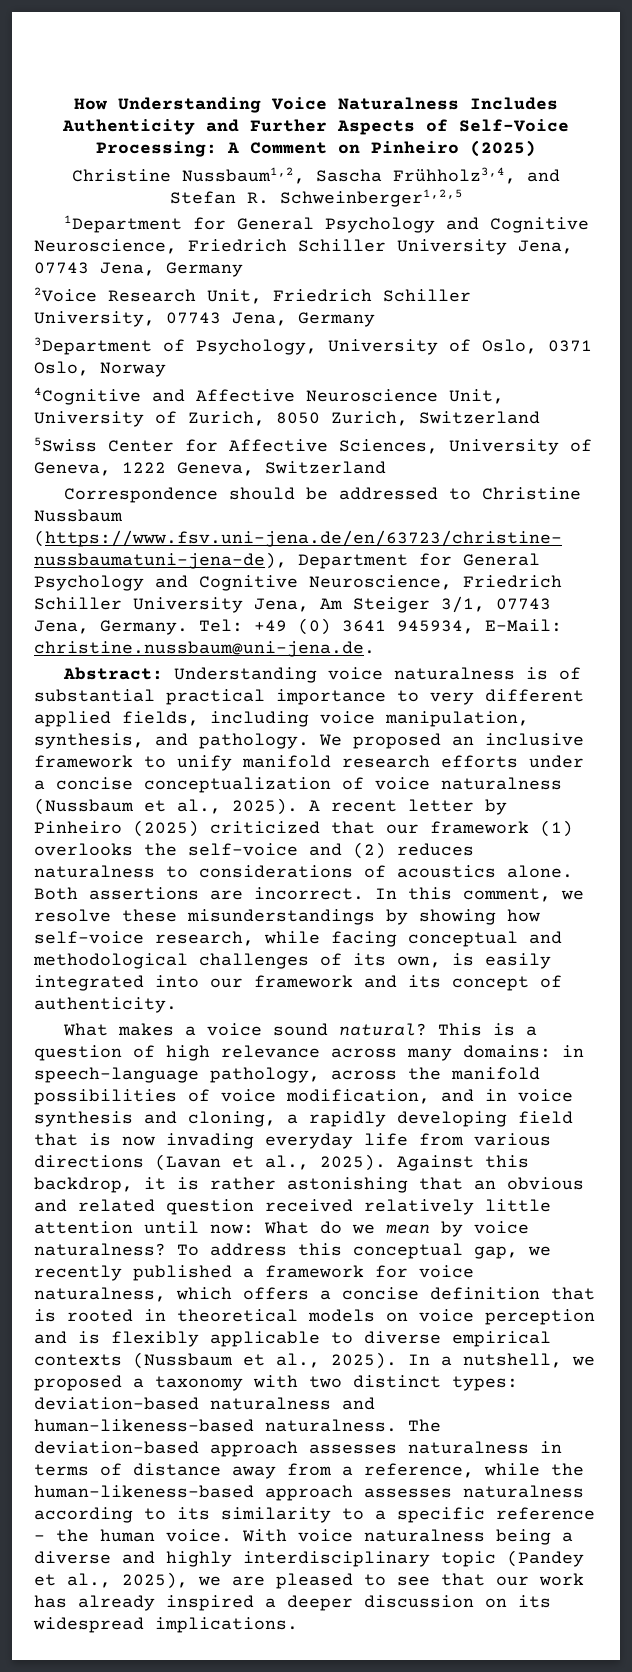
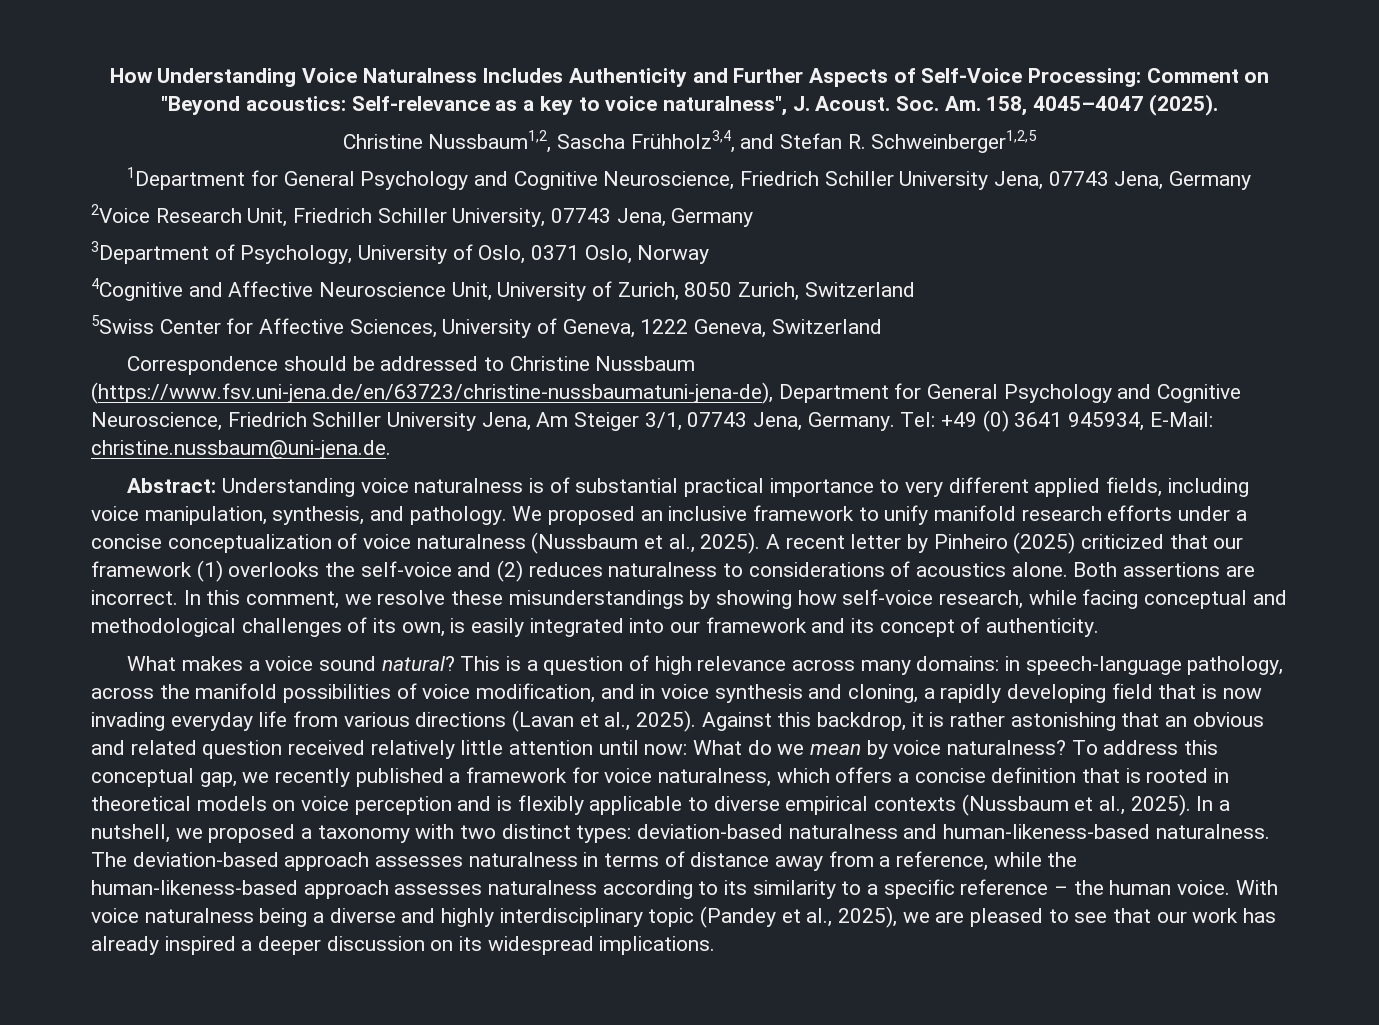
- How Understanding Voice Naturalness Includes Authenticity and Further Aspects of Self-Voice Processing: A Comment on Pinheiro (2025)
+ How Understanding Voice Naturalness Includes Authenticity and Further Aspects of Self-Voice Processing: Comment on "Beyond acoustics: Self-relevance as a key to voice naturalness", J. Acoust. Soc. Am. 158, 4045–4047 (2025).

